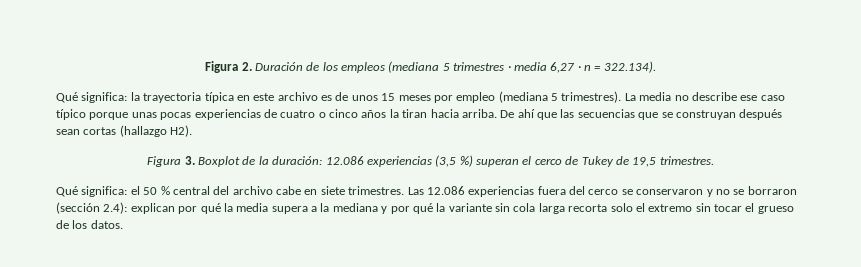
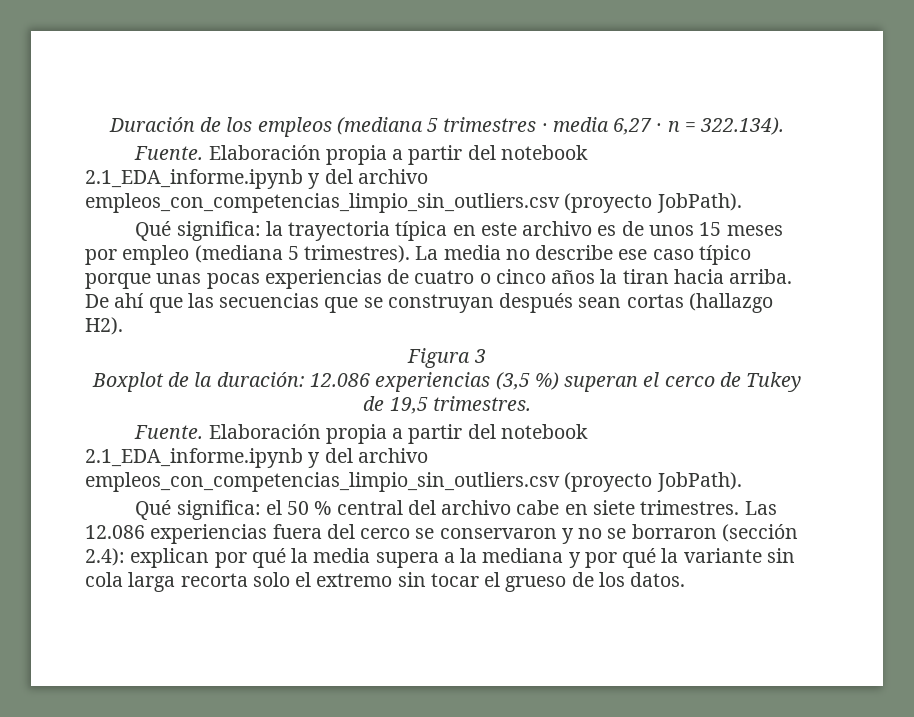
- Figura 2. Duración de los empleos (mediana 5 trimestres · media 6,27 · n = 322.134).
+ Duración de los empleos (mediana 5 trimestres · media 6,27 · n = 322.134).
+ Fuente. Elaboración propia a partir del notebook 2.1_EDA_informe.ipynb y del archivo empleos_con_competencias_limpio_sin_outliers.csv (proyecto JobPath).
- Figura 3. Boxplot de la duración: 12.086 experiencias (3,5 %) superan el cerco de Tukey de 19,5 trimestres.
+ Figura 3
+ Boxplot de la duración: 12.086 experiencias (3,5 %) superan el cerco de Tukey de 19,5 trimestres.
+ Fuente. Elaboración propia a partir del notebook 2.1_EDA_informe.ipynb y del archivo empleos_con_competencias_limpio_sin_outliers.csv (proyecto JobPath).

